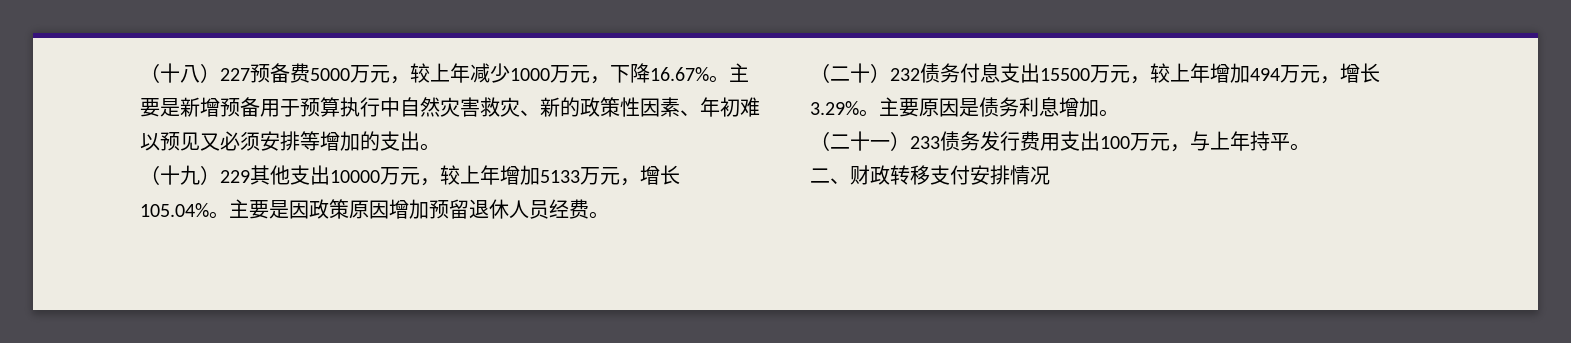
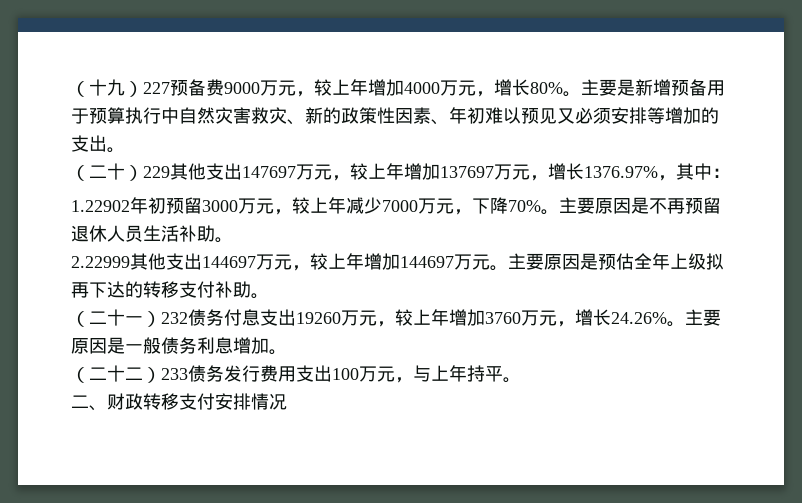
- （十八）227预备费5000万元，较上年减少1000万元，下降16.67%。
+ （十九）227预备费9000万元，较上年增加4000万元，增长80%。
- （十九）229其他支出10000万元，较上年增加5133万元，增长105.04%。主要是因政策原因增加预留退休人员经费。
- （二十）232债务付息支出15500万元，较上年增加494万元，增长3.29%。主要原因是债务利息增加。
+ （二十）229其他支出147697万元，较上年增加137697万元，增长1376.97%，其中：
+ 1.22902年初预留3000万元，较上年减少7000万元，下降70%。主要原因是不再预留退休人员生活补助。
+ 2.22999其他支出144697万元，较上年增加144697万元。主要原因是预估全年上级拟再下达的转移支付补助。
+ （二十一）232债务付息支出19260万元，较上年增加3760万元，增长24.26%。主要原因是一般债务利息增加。
- （二十一）233债务发行费用支出100万元，与上年持平。
+ （二十二）233债务发行费用支出100万元，与上年持平。

